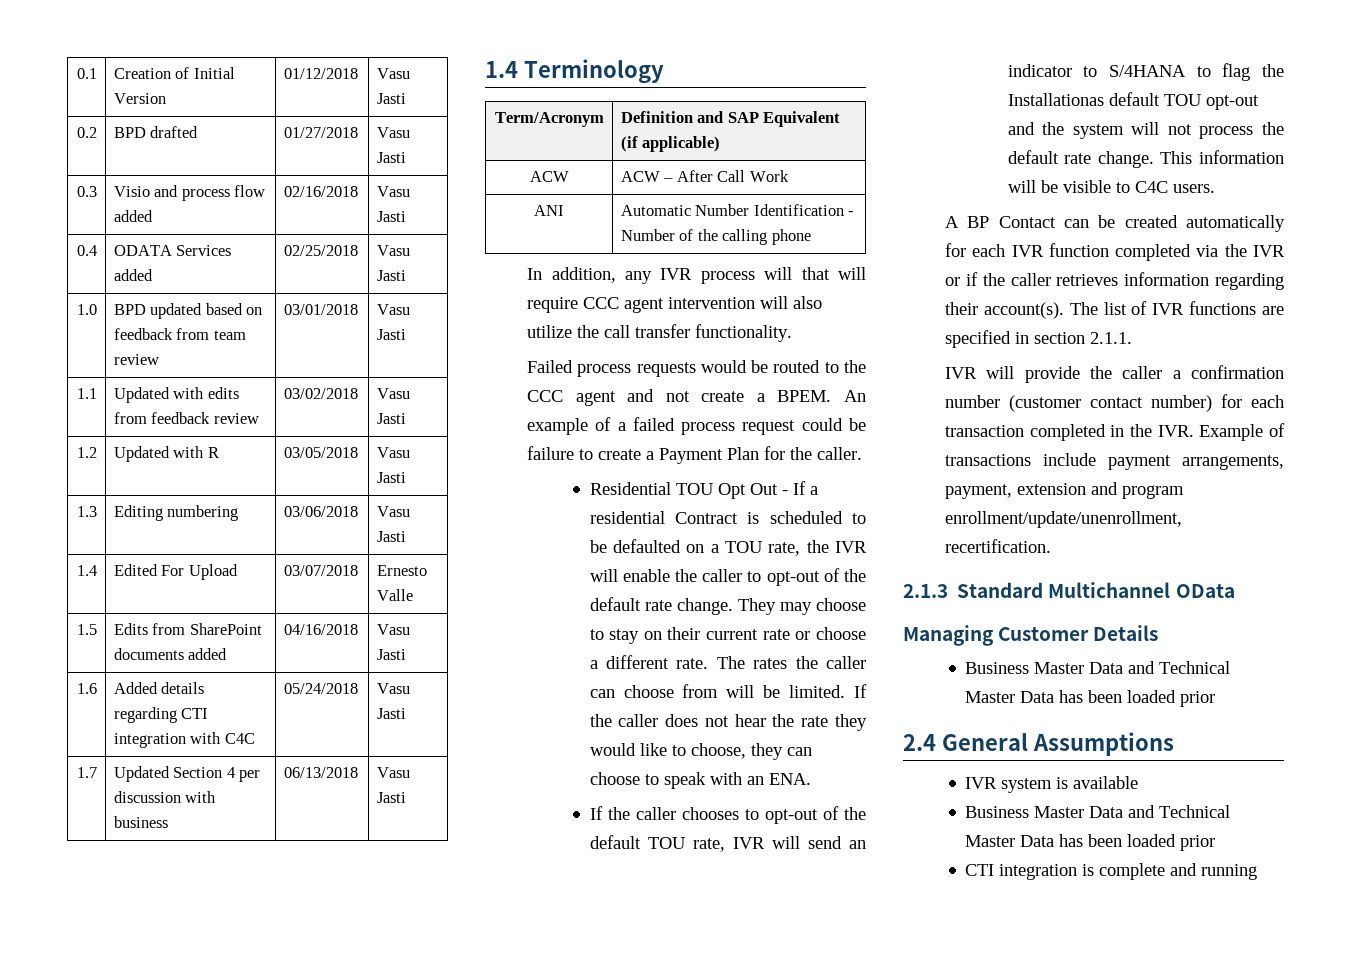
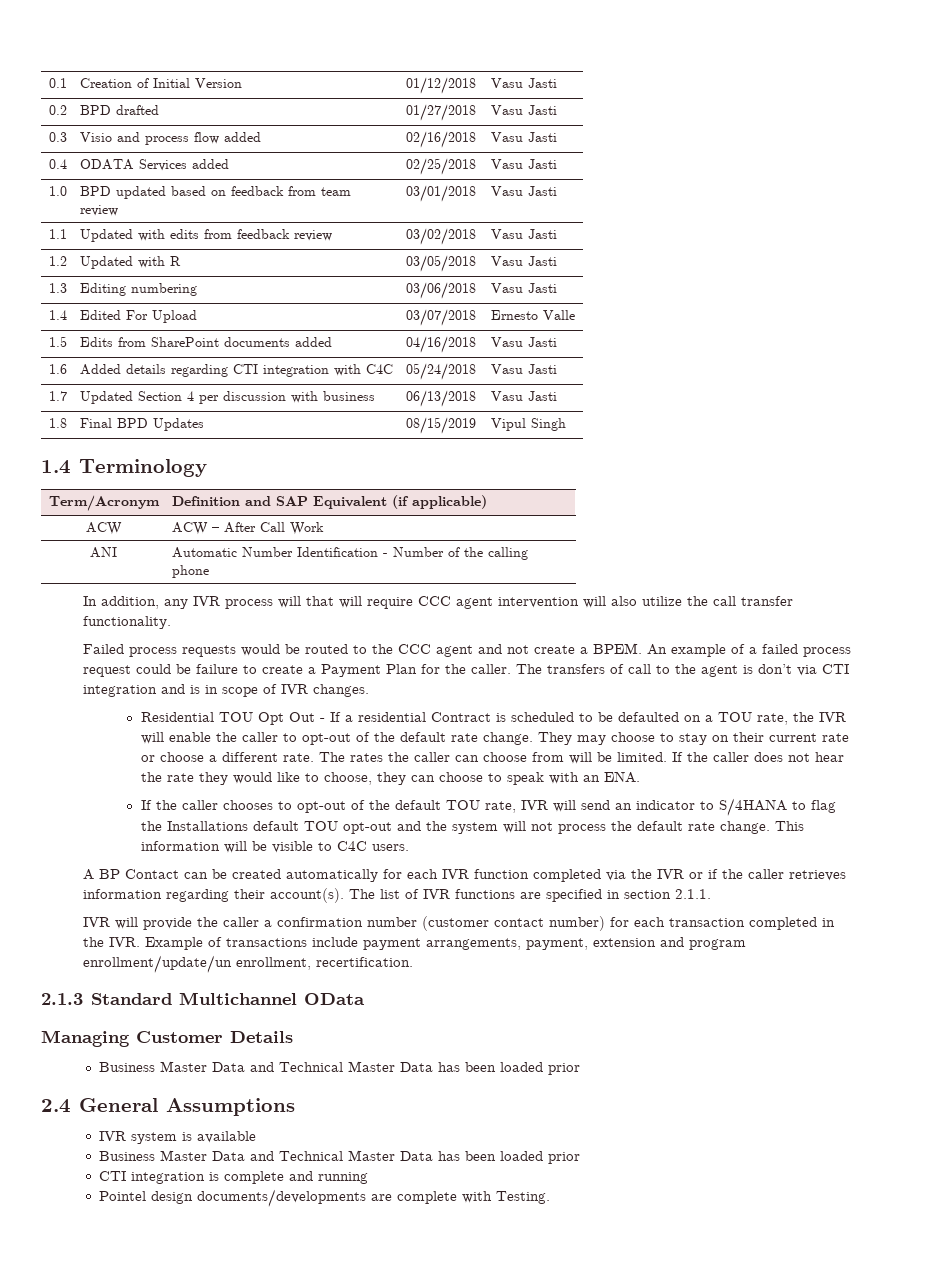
+ 1.8 | Final BPD Updates | 08/15/2019 | Vipul Singh
+ The transfers of call to the agent is don’t via CTI integration and is in scope of IVR changes.
- If the caller chooses to opt-out of the default TOU rate, IVR will send an indicator to S/4HANA to flag the Installationas default TOU opt-out and the system will not process the default rate change.
+ If the caller chooses to opt-out of the default TOU rate, IVR will send an indicator to S/4HANA to flag the Installations default TOU opt-out and the system will not process the default rate change.
- IVR will provide the caller a confirmation number (customer contact number) for each transaction completed in the IVR. Example of transactions include payment arrangements, payment, extension and program enrollment/update/unenrollment, recertification.
+ IVR will provide the caller a confirmation number (customer contact number) for each transaction completed in the IVR. Example of transactions include payment arrangements, payment, extension and program enrollment/update/un enrollment, recertification.
+ Pointel design documents/developments are complete with Testing.

